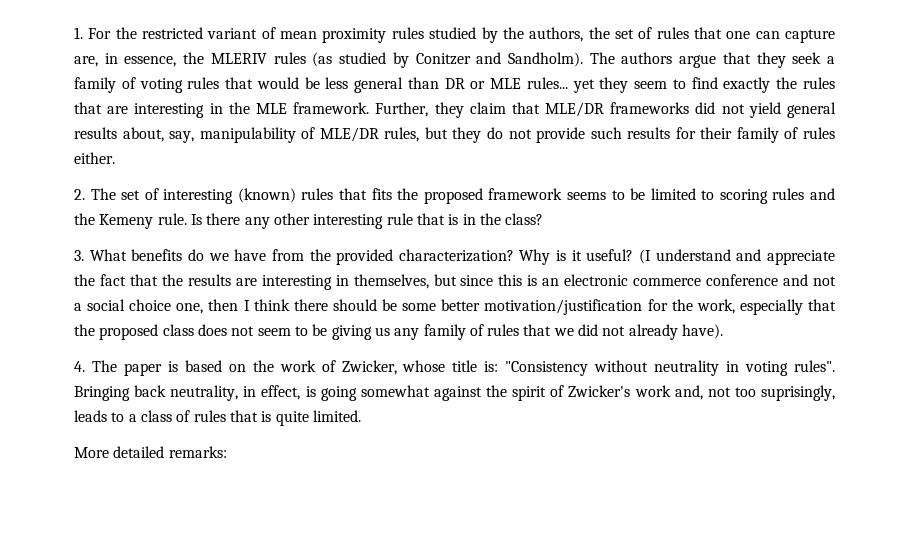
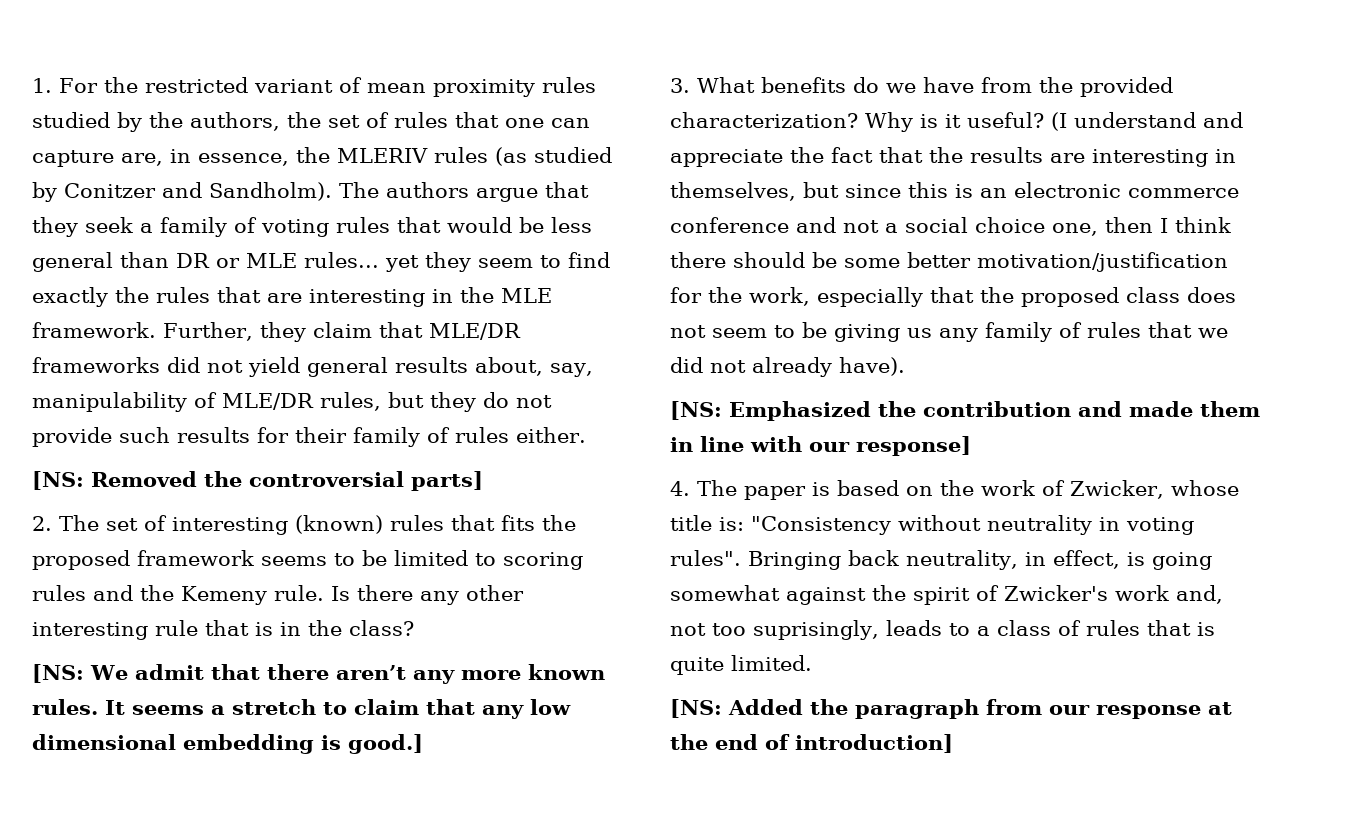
+ [NS: Removed the controversial parts]
+ [NS: We admit that there aren’t any more known rules. It seems a stretch to claim that any low dimensional embedding is good.]
+ [NS: Emphasized the contribution and made them in line with our response]
- More detailed remarks:
+ [NS: Added the paragraph from our response at the end of introduction]

